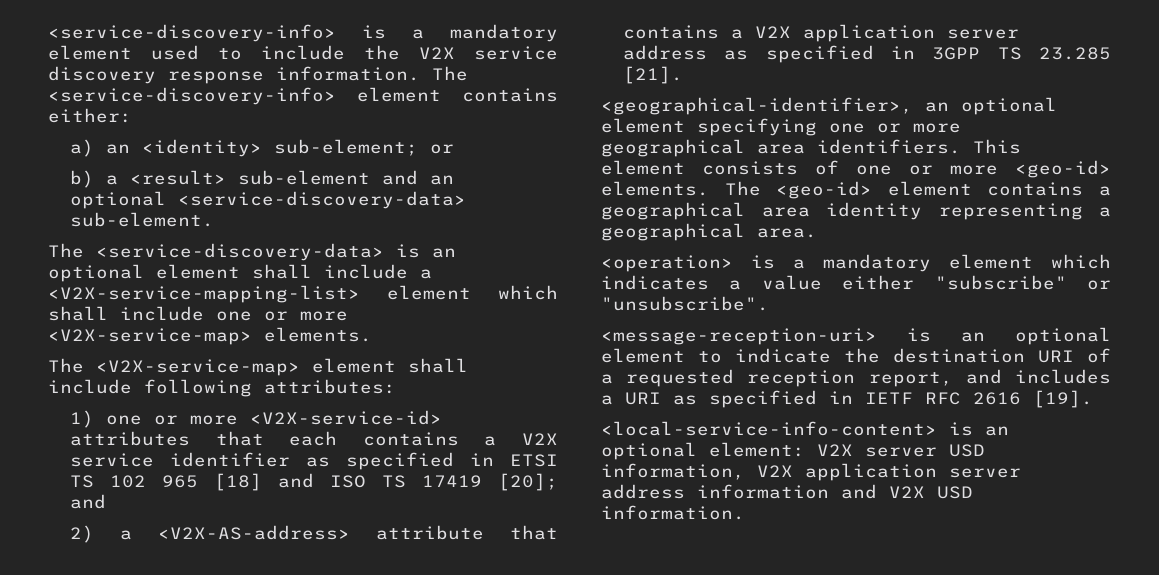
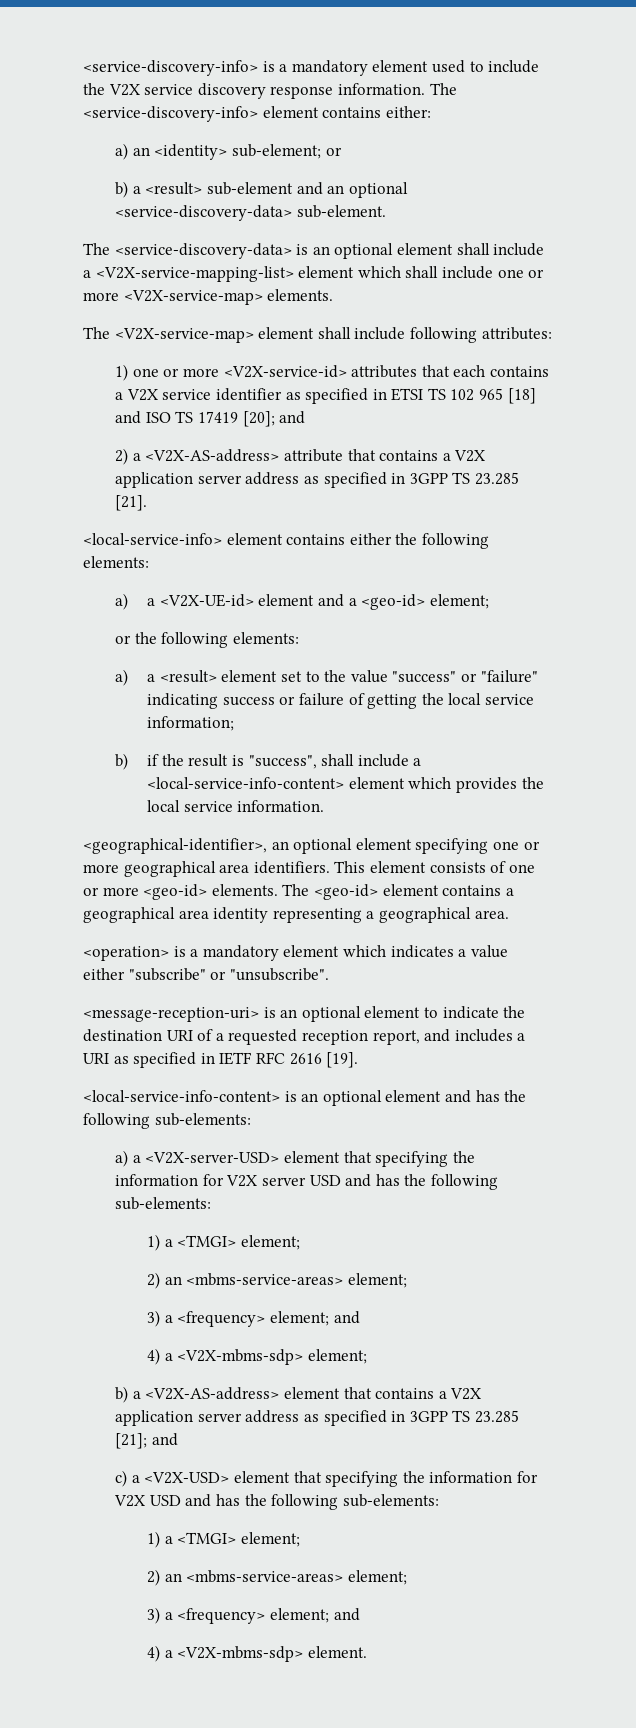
+ <local-service-info> element contains either the following elements:
+ a) a <V2X-UE-id> element and a <geo-id> element;
+ or the following elements:
+ a) a <result> element set to the value "success" or "failure" indicating success or failure of getting the local service information;
+ b) if the result is "success", shall include a <local-service-info-content> element which provides the local service information.
- <local-service-info-content> is an optional element: V2X server USD information, V2X application server address information and V2X USD information.
+ <local-service-info-content> is an optional element and has the following sub-elements:
+ a) a <V2X-server-USD> element that specifying the information for V2X server USD and has the following sub-elements:
+ 1) a <TMGI> element;
+ 2) an <mbms-service-areas> element;
+ 3) a <frequency> element; and
+ 4) a <V2X-mbms-sdp> element;
+ b) a <V2X-AS-address> element that contains a V2X application server address as specified in 3GPP TS 23.285 [21]; and
+ c) a <V2X-USD> element that specifying the information for V2X USD and has the following sub-elements:
+ 1) a <TMGI> element;
+ 2) an <mbms-service-areas> element;
+ 3) a <frequency> element; and
+ 4) a <V2X-mbms-sdp> element.

